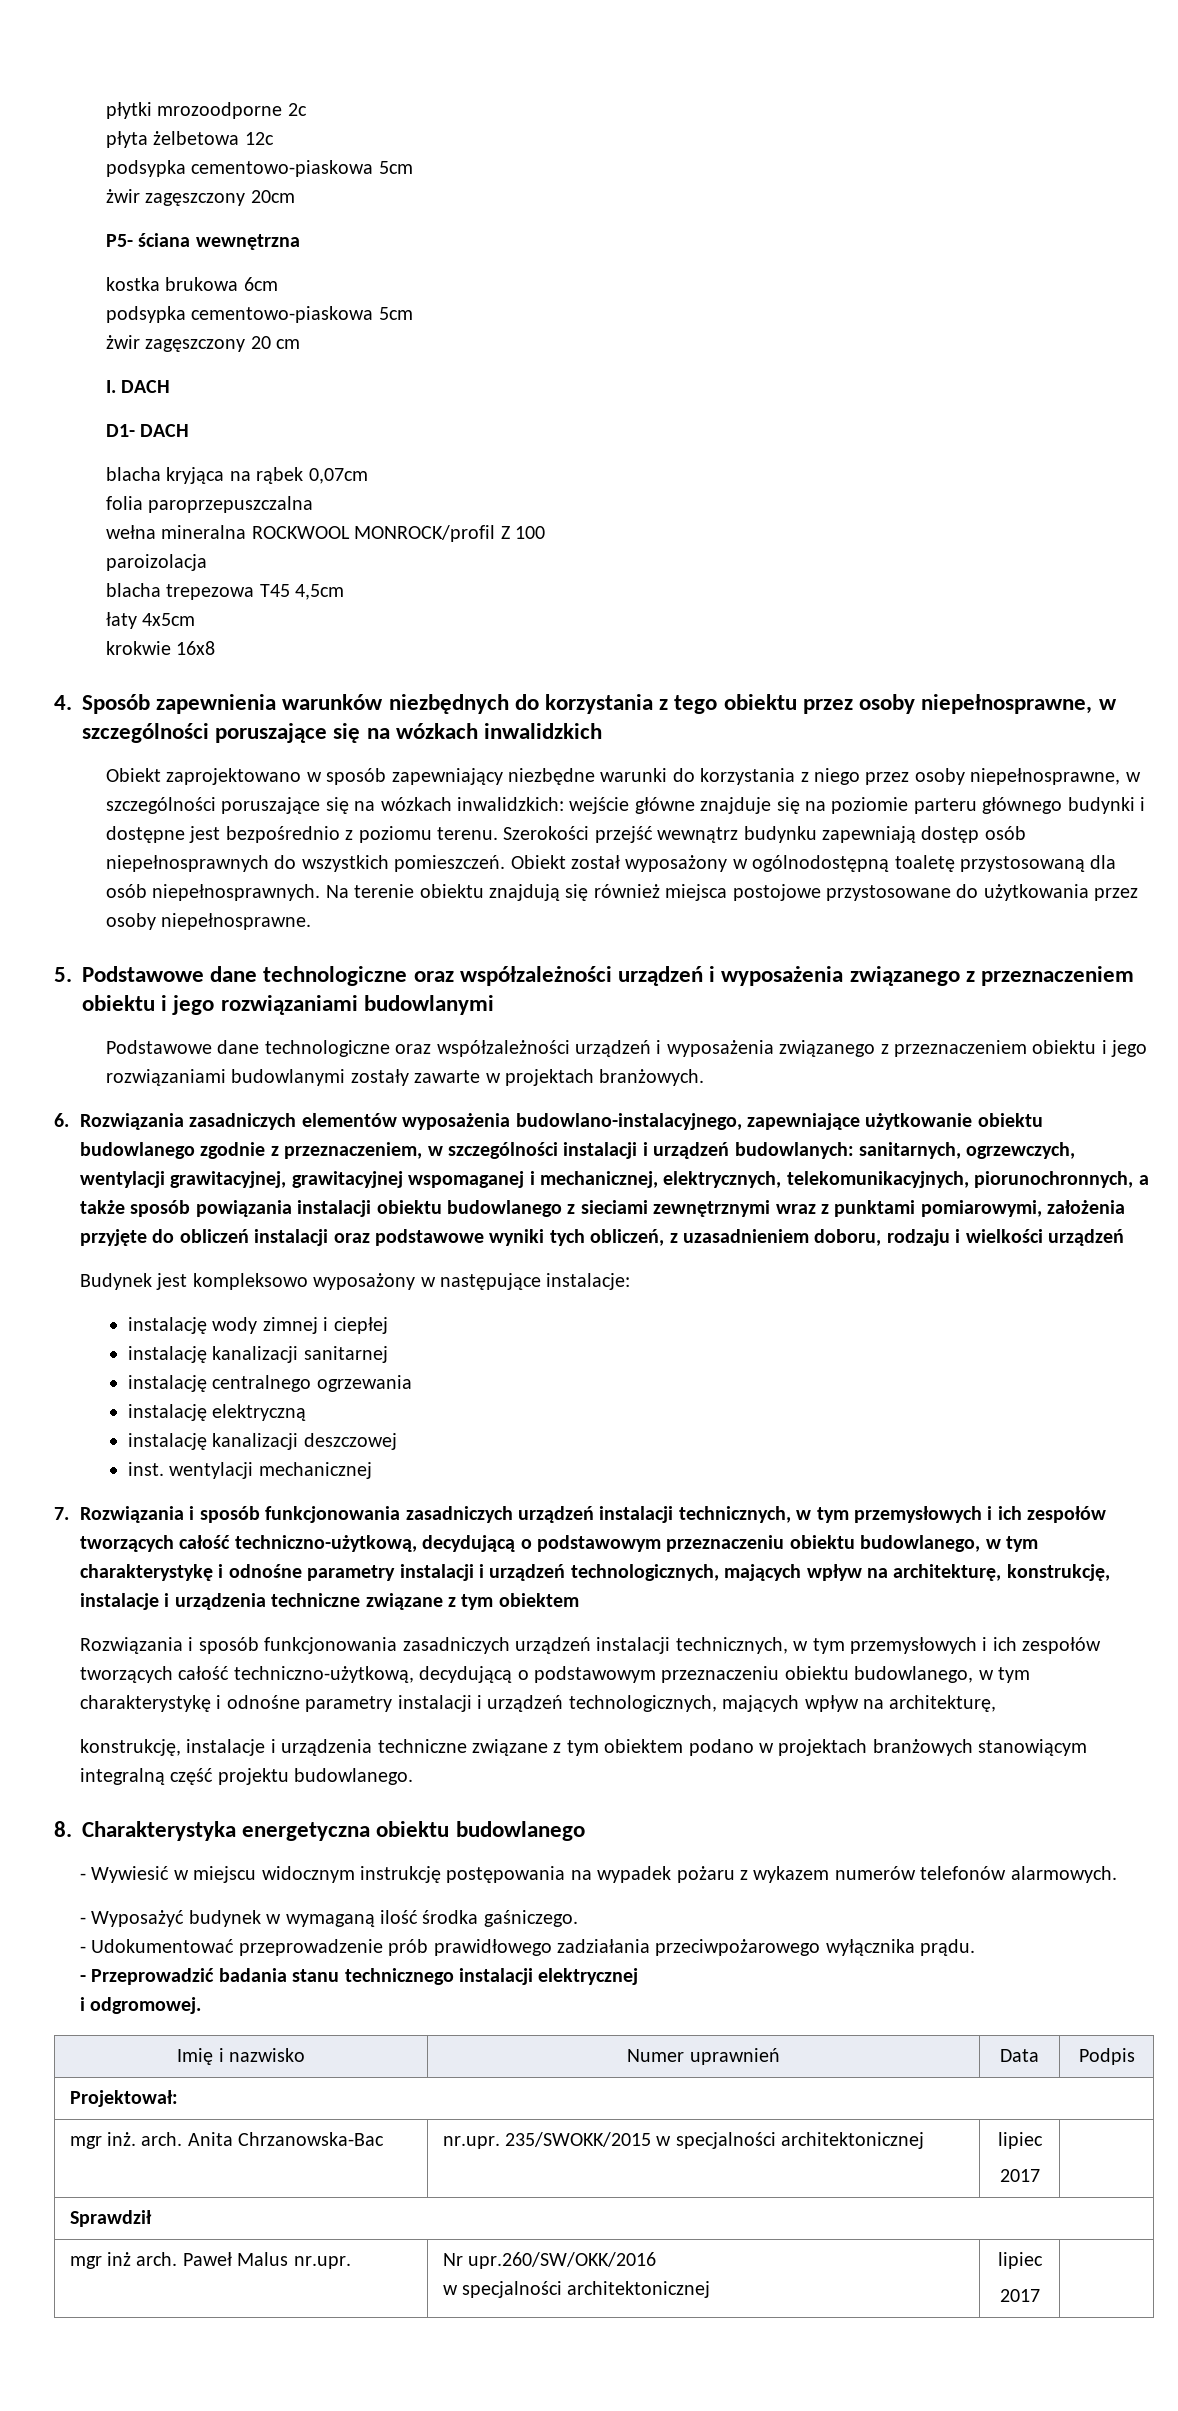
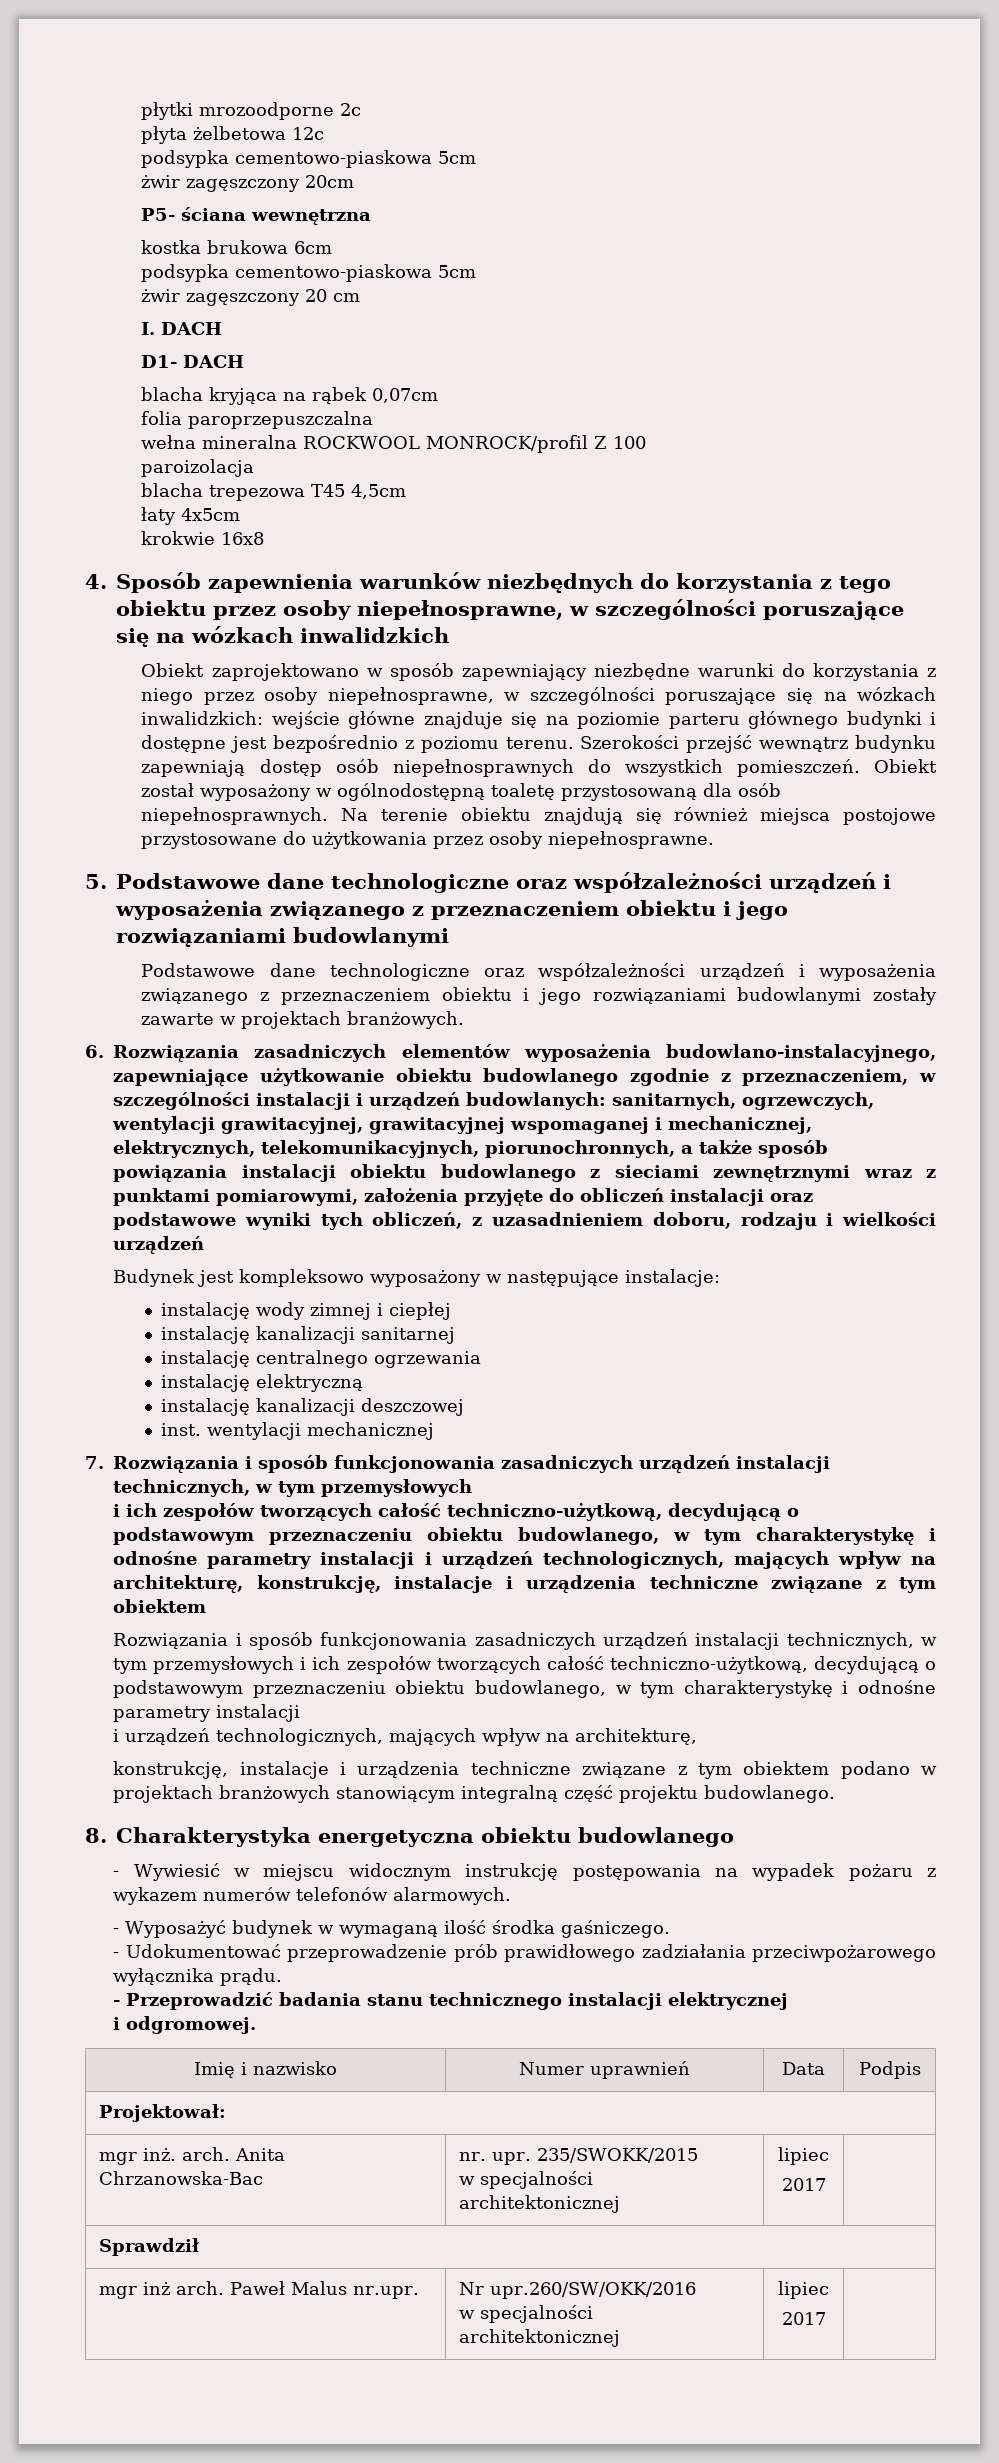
- 7. Rozwiązania i sposób funkcjonowania zasadniczych urządzeń instalacji technicznych, w tym przemysłowych i ich zespołów tworzących całość techniczno-użytkową, decydującą o podstawowym przeznaczeniu obiektu budowlanego, w tym charakterystykę i odnośne parametry instalacji i urządzeń technologicznych, mających wpływ na architekturę, konstrukcję, instalacje i urządzenia techniczne związane z tym obiektem
- Rozwiązania i sposób funkcjonowania zasadniczych urządzeń instalacji technicznych, w tym przemysłowych i ich zespołów tworzących całość techniczno-użytkową, decydującą o podstawowym przeznaczeniu obiektu budowlanego, w tym charakterystykę i odnośne parametry instalacji i urządzeń technologicznych, mających wpływ na architekturę,
+ 7. Rozwiązania i sposób funkcjonowania zasadniczych urządzeń instalacji technicznych, w tym przemysłowych
+ i ich zespołów tworzących całość techniczno-użytkową, decydującą o podstawowym przeznaczeniu obiektu budowlanego, w tym charakterystykę i odnośne parametry instalacji i urządzeń technologicznych, mających wpływ na architekturę, konstrukcję, instalacje i urządzenia techniczne związane z tym obiektem
+ Rozwiązania i sposób funkcjonowania zasadniczych urządzeń instalacji technicznych, w tym przemysłowych i ich zespołów tworzących całość techniczno-użytkową, decydującą o podstawowym przeznaczeniu obiektu budowlanego, w tym charakterystykę i odnośne parametry instalacji
+ i urządzeń technologicznych, mających wpływ na architekturę,
- mgr inż. arch. Anita Chrzanowska-Bac | nr.upr. 235/SWOKK/2015 w specjalności architektonicznej | lipiec
+ mgr inż. arch. Anita Chrzanowska-Bac | nr. upr. 235/SWOKK/2015
+ w specjalności architektonicznej | lipiec

